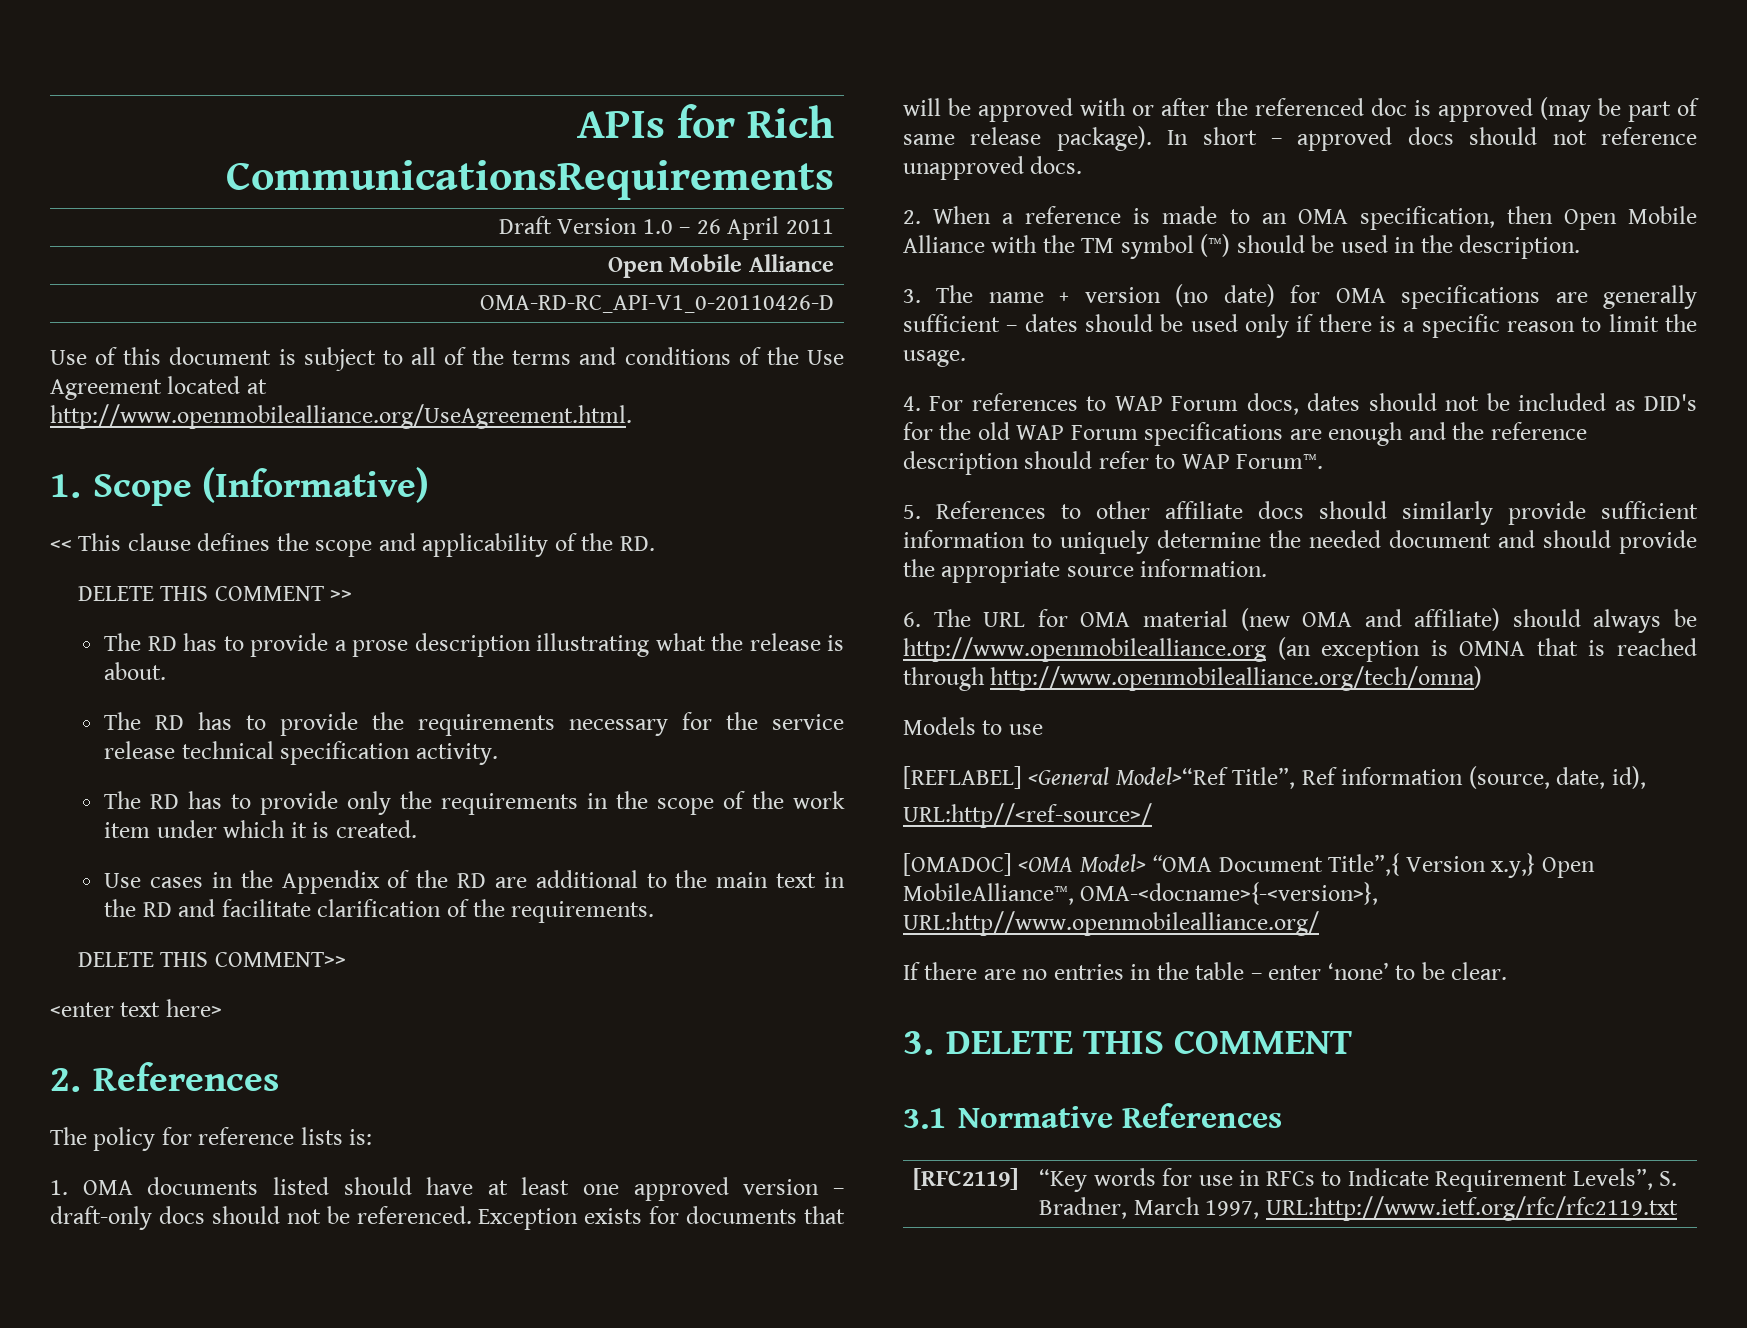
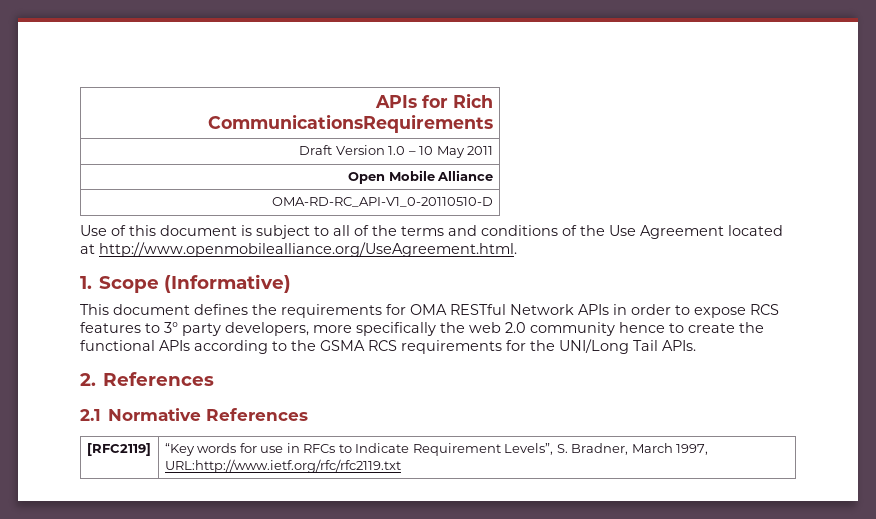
- Draft Version 1.0 – 26 April 2011
+ Draft Version 1.0 – 10 May 2011
- OMA-RD-RC_API-V1_0-20110426-D
+ OMA-RD-RC_API-V1_0-20110510-D
- << This clause defines the scope and applicability of the RD.
- DELETE THIS COMMENT >>
- The RD has to provide a prose description illustrating what the release is about.
- The RD has to provide the requirements necessary for the service release technical specification activity.
- The RD has to provide only the requirements in the scope of the work item under which it is created.
- Use cases in the Appendix of the RD are additional to the main text in the RD and facilitate clarification of the requirements.
- DELETE THIS COMMENT>>
- <enter text here>
+ This document defines the requirements for OMA RESTful Network APIs in order to expose RCS features to 3° party developers, more specifically the web 2.0 community hence to create the functional APIs according to the GSMA RCS requirements for the UNI/Long Tail APIs.
  2. References
- The policy for reference lists is:
- 1. OMA documents listed should have at least one approved version – draft-only docs should not be referenced. Exception exists for documents that will be approved with or after the referenced doc is approved (may be part of same release package). In short – approved docs should not reference unapproved docs.
- 2. When a reference is made to an OMA specification, then Open Mobile Alliance with the TM symbol (™) should be used in the description.
- 3. The name + version (no date) for OMA specifications are generally sufficient – dates should be used only if there is a specific reason to limit the usage.
- 4. For references to WAP Forum docs, dates should not be included as DID's for the old WAP Forum specifications are enough and the reference description should refer to WAP Forum™.
- 5. References to other affiliate docs should similarly provide sufficient information to uniquely determine the needed document and should provide the appropriate source information.
- 6. The URL for OMA material (new OMA and affiliate) should always be http://www.openmobilealliance.org (an exception is OMNA that is reached through http://www.openmobilealliance.org/tech/omna)
- Models to use
- [REFLABEL] <General Model>“Ref Title”, Ref information (source, date, id),
- URL:http//<ref-source>/
- [OMADOC] <OMA Model> “OMA Document Title”,{ Version x.y,} Open MobileAlliance™, OMA-<docname>{-<version>}, URL:http//www.openmobilealliance.org/
- If there are no entries in the table – enter ‘none’ to be clear.
- 3. DELETE THIS COMMENT
- 3.1 Normative References
+ 2.1 Normative References

